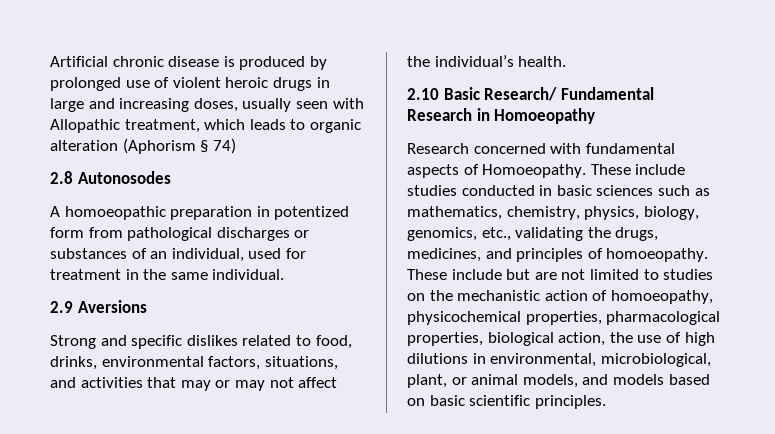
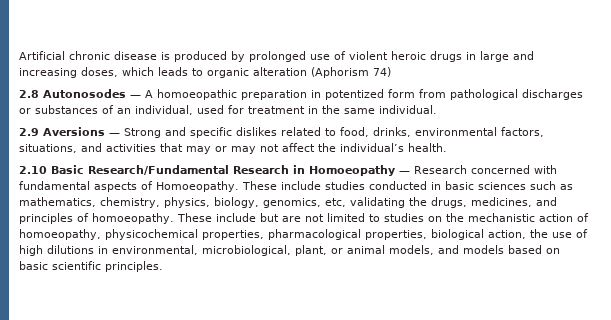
- Artificial chronic disease is produced by prolonged use of violent heroic drugs in large and increasing doses, usually seen with Allopathic treatment, which leads to organic alteration (Aphorism § 74)
+ Artificial chronic disease is produced by prolonged use of violent heroic drugs in large and increasing doses, which leads to organic alteration (Aphorism 74)
- 2.8 Autonosodes
- A homoeopathic preparation in potentized form from pathological discharges or substances of an individual, used for treatment in the same individual.
+ 2.8 Autonosodes — A homoeopathic preparation in potentized form from pathological discharges or substances of an individual, used for treatment in the same individual.
- 2.9 Aversions
- Strong and specific dislikes related to food, drinks, environmental factors, situations, and activities that may or may not affect the individual’s health.
+ 2.9 Aversions — Strong and specific dislikes related to food, drinks, environmental factors, situations, and activities that may or may not affect the individual’s health.
- 2.10 Basic Research/ Fundamental Research in Homoeopathy
- Research concerned with fundamental aspects of Homoeopathy.
+ 2.10 Basic Research/Fundamental Research in Homoeopathy — Research concerned with fundamental aspects of Homoeopathy.
- These include studies conducted in basic sciences such as mathematics, chemistry, physics, biology, genomics, etc., validating the drugs, medicines, and principles of homoeopathy.
+ These include studies conducted in basic sciences such as mathematics, chemistry, physics, biology, genomics, etc, validating the drugs, medicines, and principles of homoeopathy.

